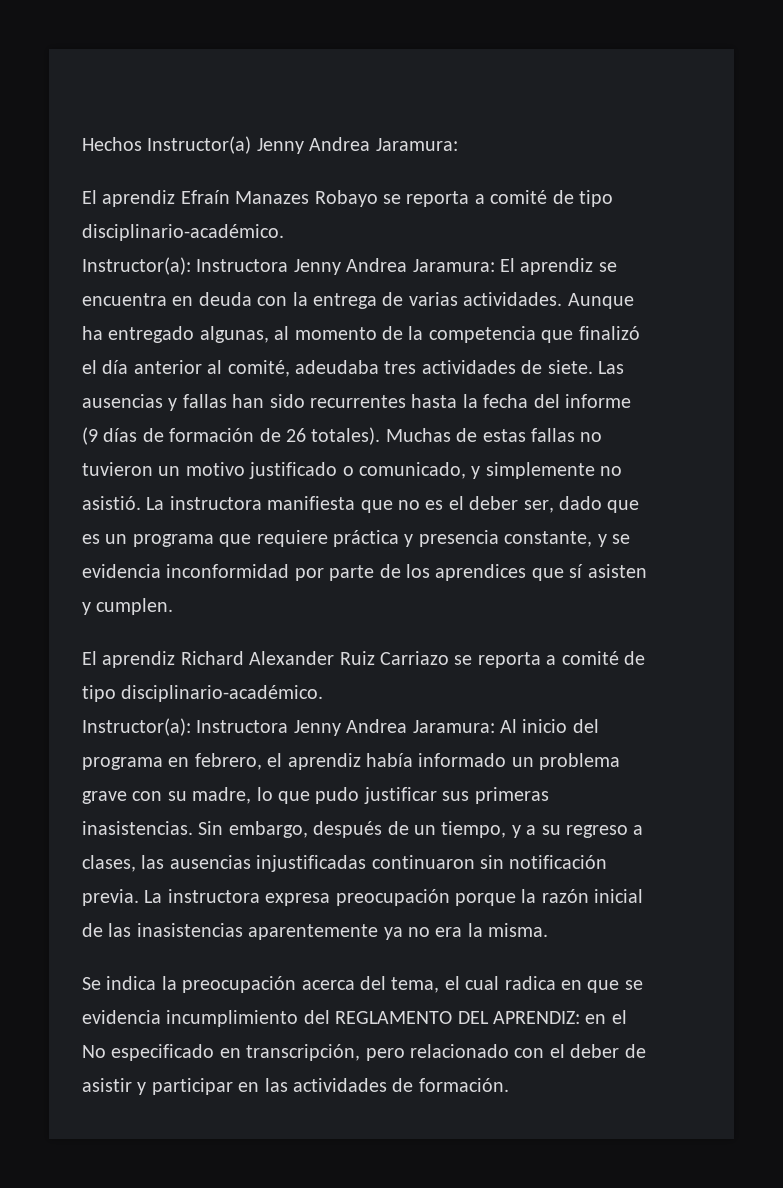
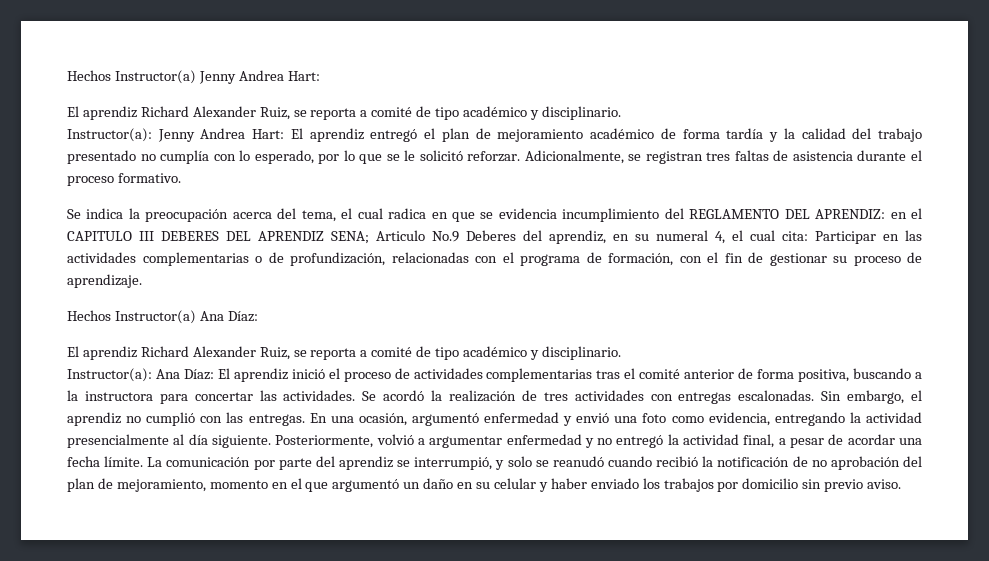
- Hechos Instructor(a) Jenny Andrea Jaramura:
- El aprendiz Efraín Manazes Robayo se reporta a comité de tipo disciplinario-académico.
- Instructor(a): Instructora Jenny Andrea Jaramura: El aprendiz se encuentra en deuda con la entrega de varias actividades. Aunque ha entregado algunas, al momento de la competencia que finalizó el día anterior al comité, adeudaba tres actividades de siete. Las ausencias y fallas han sido recurrentes hasta la fecha del informe (9 días de formación de 26 totales). Muchas de estas fallas no tuvieron un motivo justificado o comunicado, y simplemente no asistió. La instructora manifiesta que no es el deber ser, dado que es un programa que requiere práctica y presencia constante, y se evidencia inconformidad por parte de los aprendices que sí asisten y cumplen.
- El aprendiz Richard Alexander Ruiz Carriazo se reporta a comité de tipo disciplinario-académico.
- Instructor(a): Instructora Jenny Andrea Jaramura: Al inicio del programa en febrero, el aprendiz había informado un problema grave con su madre, lo que pudo justificar sus primeras inasistencias. Sin embargo, después de un tiempo, y a su regreso a clases, las ausencias injustificadas continuaron sin notificación previa. La instructora expresa preocupación porque la razón inicial de las inasistencias aparentemente ya no era la misma.
+ Hechos Instructor(a) Jenny Andrea Hart:
+ El aprendiz Richard Alexander Ruiz, se reporta a comité de tipo académico y disciplinario.
+ Instructor(a): Jenny Andrea Hart: El aprendiz entregó el plan de mejoramiento académico de forma tardía y la calidad del trabajo presentado no cumplía con lo esperado, por lo que se le solicitó reforzar. Adicionalmente, se registran tres faltas de asistencia durante el proceso formativo.
- Se indica la preocupación acerca del tema, el cual radica en que se evidencia incumplimiento del REGLAMENTO DEL APRENDIZ: en el No especificado en transcripción, pero relacionado con el deber de asistir y participar en las actividades de formación.
+ Se indica la preocupación acerca del tema, el cual radica en que se evidencia incumplimiento del REGLAMENTO DEL APRENDIZ: en el CAPITULO III DEBERES DEL APRENDIZ SENA; Articulo No.9 Deberes del aprendiz, en su numeral 4, el cual cita: Participar en las actividades complementarias o de profundización, relacionadas con el programa de formación, con el fin de gestionar su proceso de aprendizaje.
+ Hechos Instructor(a) Ana Díaz:
+ El aprendiz Richard Alexander Ruiz, se reporta a comité de tipo académico y disciplinario.
+ Instructor(a): Ana Díaz: El aprendiz inició el proceso de actividades complementarias tras el comité anterior de forma positiva, buscando a la instructora para concertar las actividades. Se acordó la realización de tres actividades con entregas escalonadas. Sin embargo, el aprendiz no cumplió con las entregas. En una ocasión, argumentó enfermedad y envió una foto como evidencia, entregando la actividad presencialmente al día siguiente. Posteriormente, volvió a argumentar enfermedad y no entregó la actividad final, a pesar de acordar una fecha límite. La comunicación por parte del aprendiz se interrumpió, y solo se reanudó cuando recibió la notificación de no aprobación del plan de mejoramiento, momento en el que argumentó un daño en su celular y haber enviado los trabajos por domicilio sin previo aviso.

